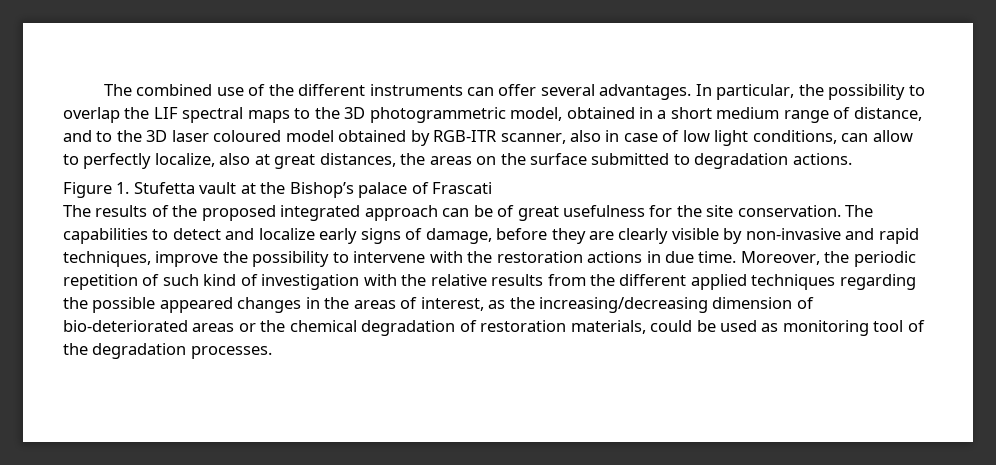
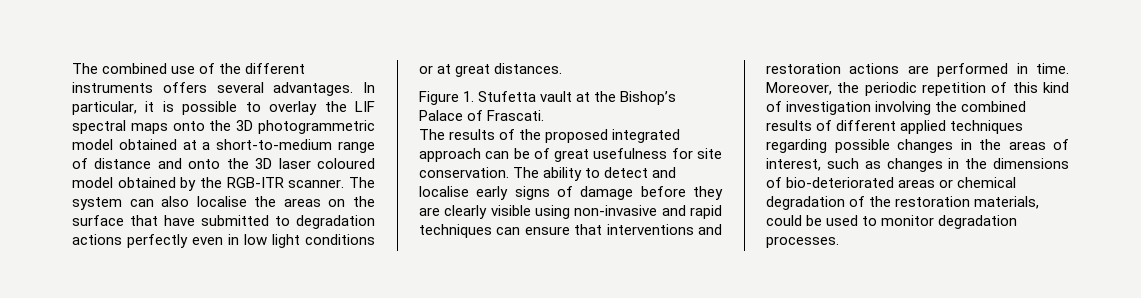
- The combined use of the different instruments can offer several advantages.
+ The combined use of the different instruments offers several advantages.
- In particular, the possibility to overlap the LIF spectral maps to the 3D photogrammetric model, obtained in a short medium range of distance, and to the 3D laser coloured model obtained by RGB-ITR scanner, also in case of low light conditions, can allow to perfectly localize, also at great distances, the areas on the surface submitted to degradation actions.
+ In particular, it is possible to overlay the LIF spectral maps onto the 3D photogrammetric model obtained at a short-to-medium range of distance and onto the 3D laser coloured model obtained by the RGB-ITR scanner. The system can also localise the areas on the surface that have submitted to degradation actions perfectly even in low light conditions or at great distances.
- Figure 1. Stufetta vault at the Bishop’s palace of Frascati
+ Figure 1. Stufetta vault at the Bishop’s Palace of Frascati.
- The results of the proposed integrated approach can be of great usefulness for the site conservation.
+ The results of the proposed integrated approach can be of great usefulness for site conservation.
- The capabilities to detect and localize early signs of damage, before they are clearly visible by non-invasive and rapid techniques, improve the possibility to intervene with the restoration actions in due time.
+ The ability to detect and localise early signs of damage before they are clearly visible using non-invasive and rapid techniques can ensure that interventions and restoration actions are performed in time.
- Moreover, the periodic repetition of such kind of investigation with the relative results from the different applied techniques regarding the possible appeared changes in the areas of interest, as the increasing/decreasing dimension of bio-deteriorated areas or the chemical degradation of restoration materials, could be used as monitoring tool of the degradation processes.
+ Moreover, the periodic repetition of this kind of investigation involving the combined results of different applied techniques regarding possible changes in the areas of interest, such as changes in the dimensions of bio-deteriorated areas or chemical degradation of the restoration materials, could be used to monitor degradation processes.

